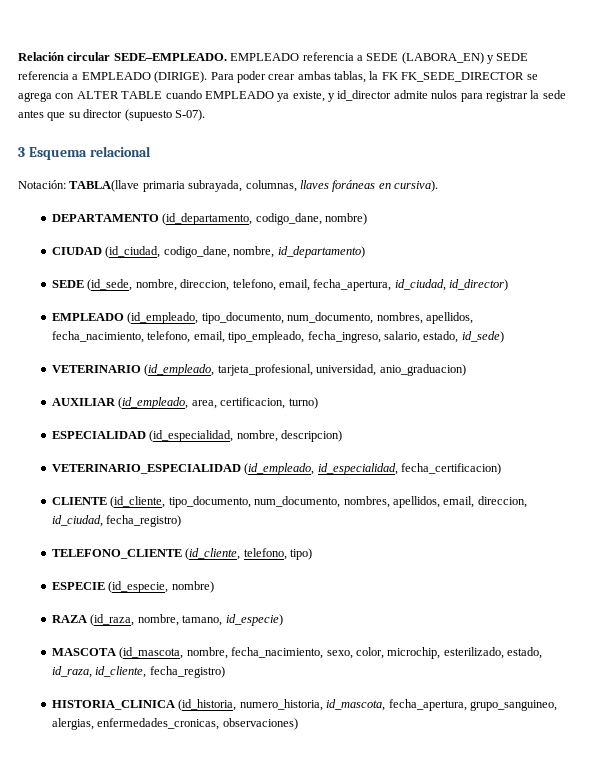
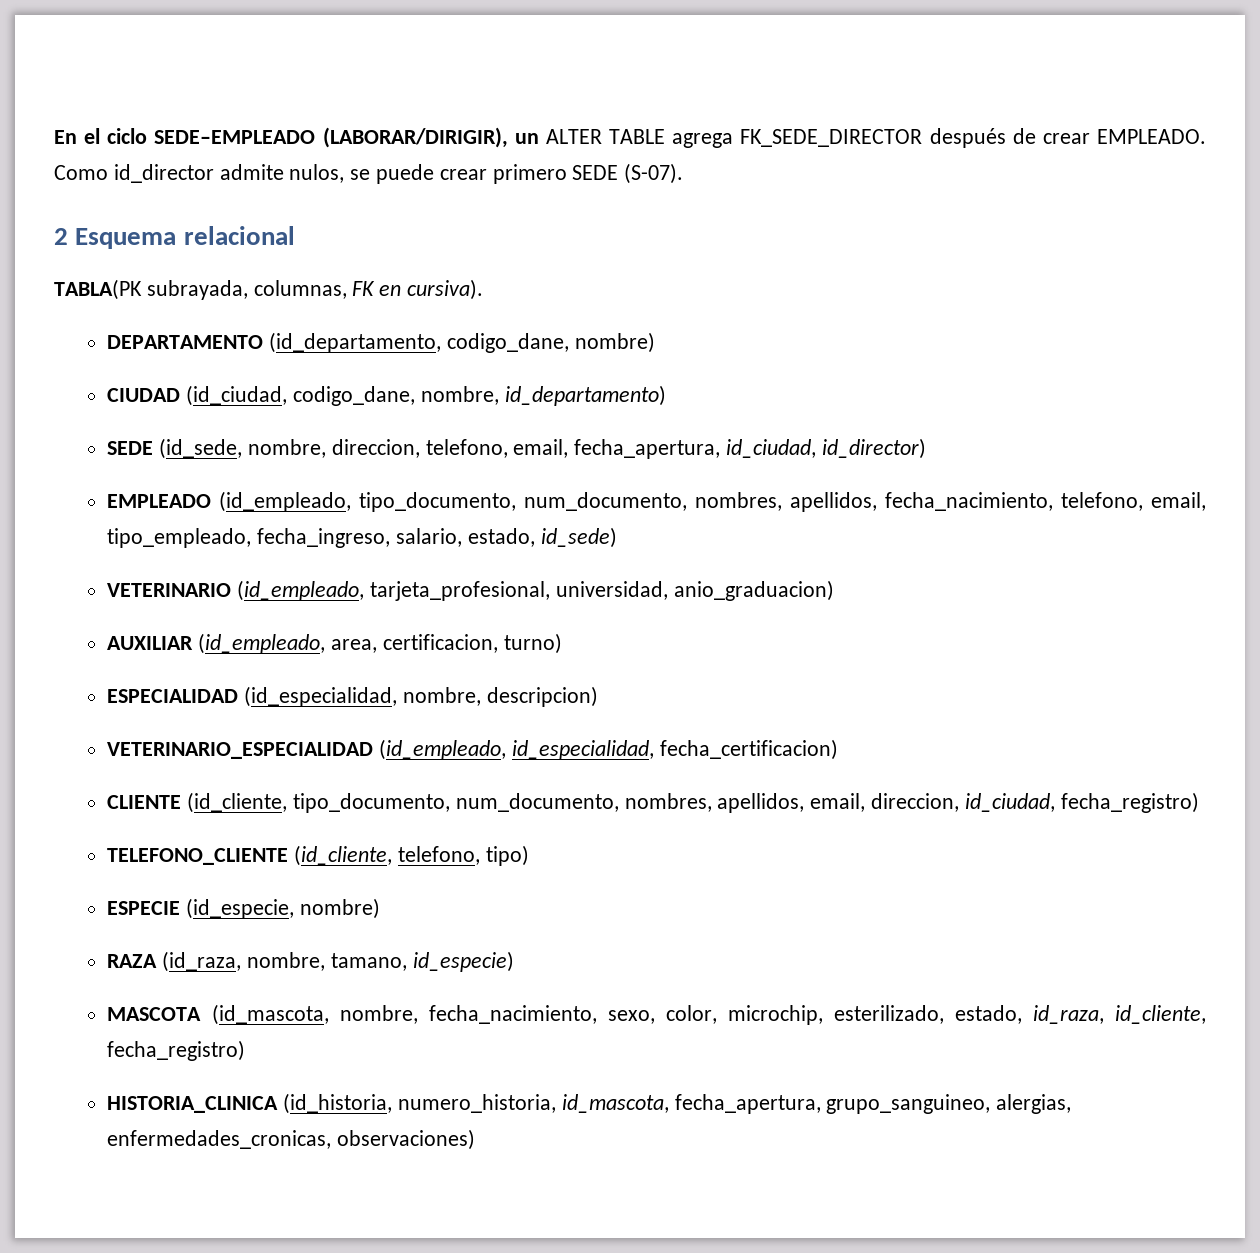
- Relación circular SEDE–EMPLEADO. EMPLEADO referencia a SEDE (LABORA_EN) y SEDE referencia a EMPLEADO (DIRIGE). Para poder crear ambas tablas, la FK FK_SEDE_DIRECTOR se agrega con ALTER TABLE cuando EMPLEADO ya existe, y id_director admite nulos para registrar la sede antes que su director (supuesto S-07).
- 3 Esquema relacional
- Notación: TABLA(llave primaria subrayada, columnas, llaves foráneas en cursiva).
+ En el ciclo SEDE–EMPLEADO (LABORAR/DIRIGIR), un ALTER TABLE agrega FK_SEDE_DIRECTOR después de crear EMPLEADO. Como id_director admite nulos, se puede crear primero SEDE (S-07).
+ 2 Esquema relacional
+ TABLA(PK subrayada, columnas, FK en cursiva).

